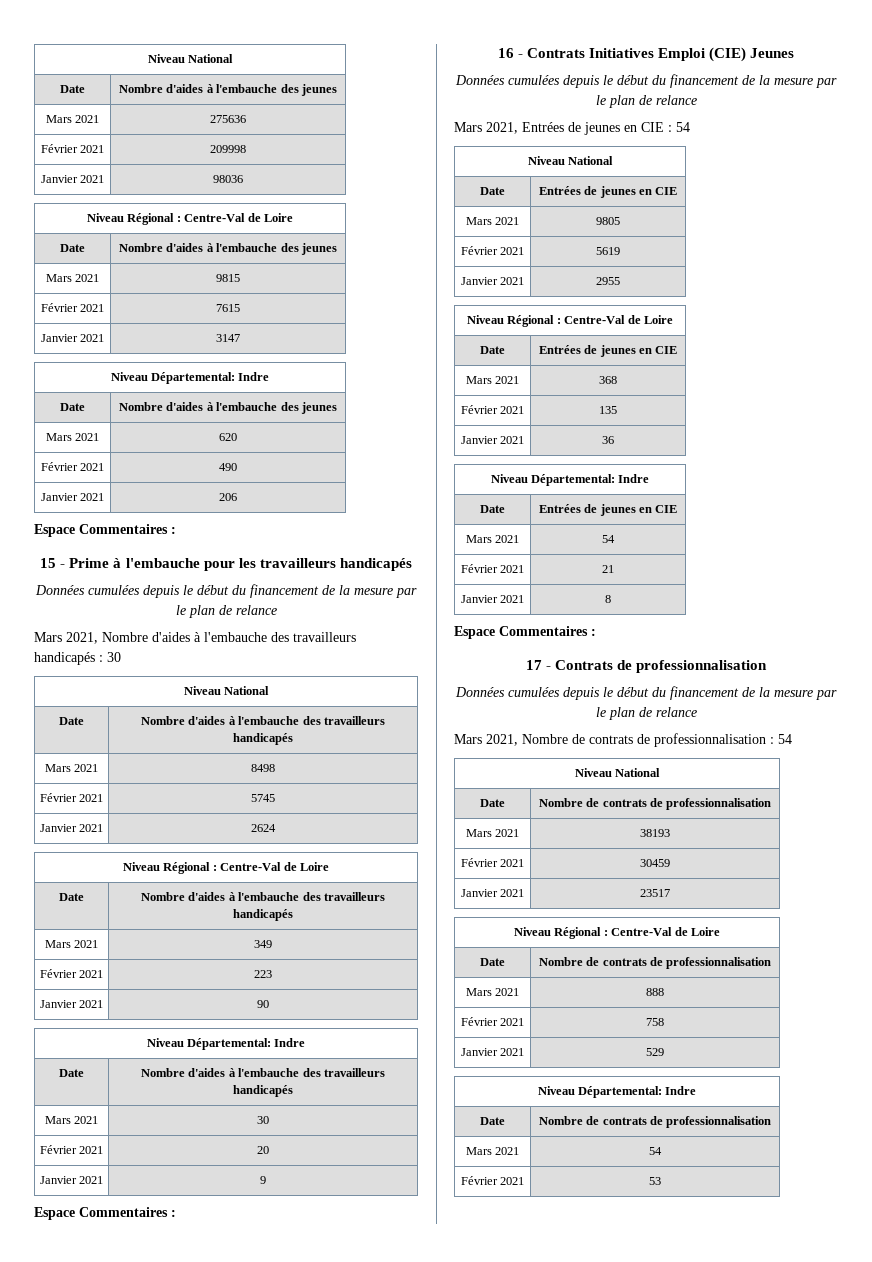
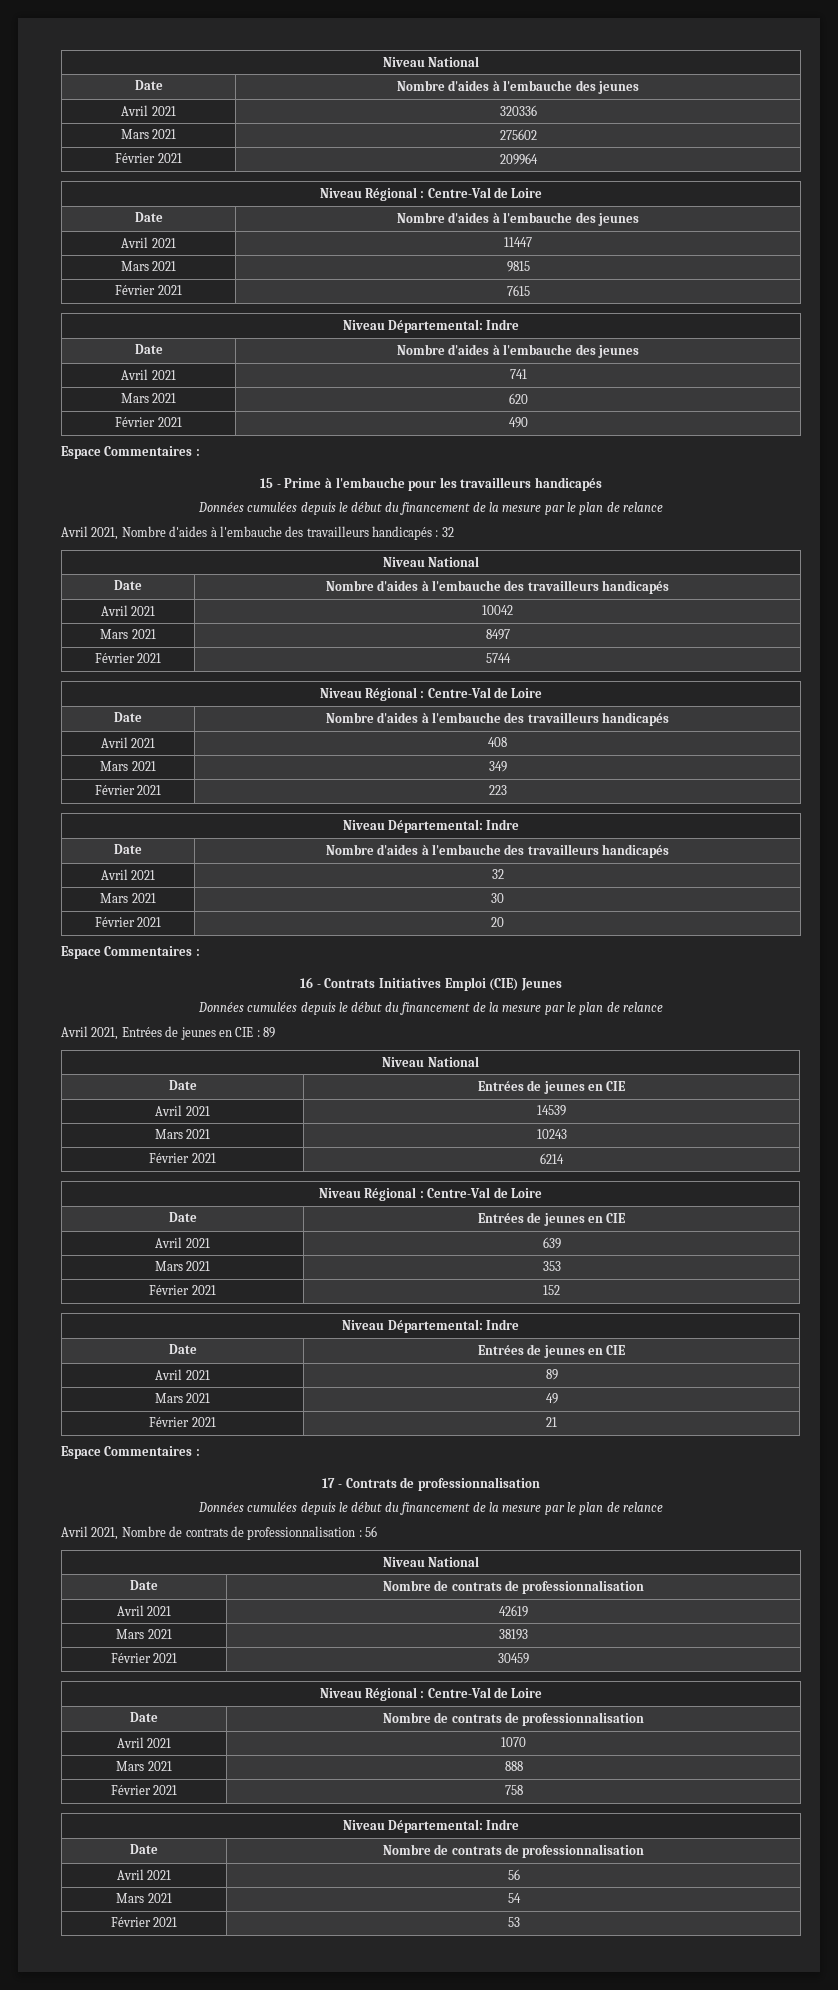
- Mars 2021 | 275636
- Février 2021 | 209998
- Janvier 2021 | 98036
+ Avril 2021 | 320336
+ Mars 2021 | 275602
+ Février 2021 | 209964
+ Avril 2021 | 11447
- Janvier 2021 | 3147
+ Avril 2021 | 741
- Janvier 2021 | 206
- Mars 2021, Nombre d'aides à l'embauche des travailleurs handicapés : 30
+ Avril 2021, Nombre d'aides à l'embauche des travailleurs handicapés : 32
- Mars 2021 | 8498
- Février 2021 | 5745
- Janvier 2021 | 2624
+ Avril 2021 | 10042
+ Mars 2021 | 8497
+ Février 2021 | 5744
+ Avril 2021 | 408
- Janvier 2021 | 90
+ Avril 2021 | 32
- Janvier 2021 | 9
- Mars 2021, Entrées de jeunes en CIE : 54
+ Avril 2021, Entrées de jeunes en CIE : 89
- Mars 2021 | 9805
- Février 2021 | 5619
- Janvier 2021 | 2955
+ Avril 2021 | 14539
+ Mars 2021 | 10243
+ Février 2021 | 6214
- Mars 2021 | 368
- Février 2021 | 135
- Janvier 2021 | 36
+ Avril 2021 | 639
+ Mars 2021 | 353
+ Février 2021 | 152
  Niveau Départemental: Indre
  Date | Entrées de jeunes en CIE
- Mars 2021 | 54
+ Avril 2021 | 89
+ Mars 2021 | 49
- Janvier 2021 | 8
- Mars 2021, Nombre de contrats de professionnalisation : 54
+ Avril 2021, Nombre de contrats de professionnalisation : 56
+ Avril 2021 | 42619
- Janvier 2021 | 23517
+ Avril 2021 | 1070
- Janvier 2021 | 529
+ Avril 2021 | 56

